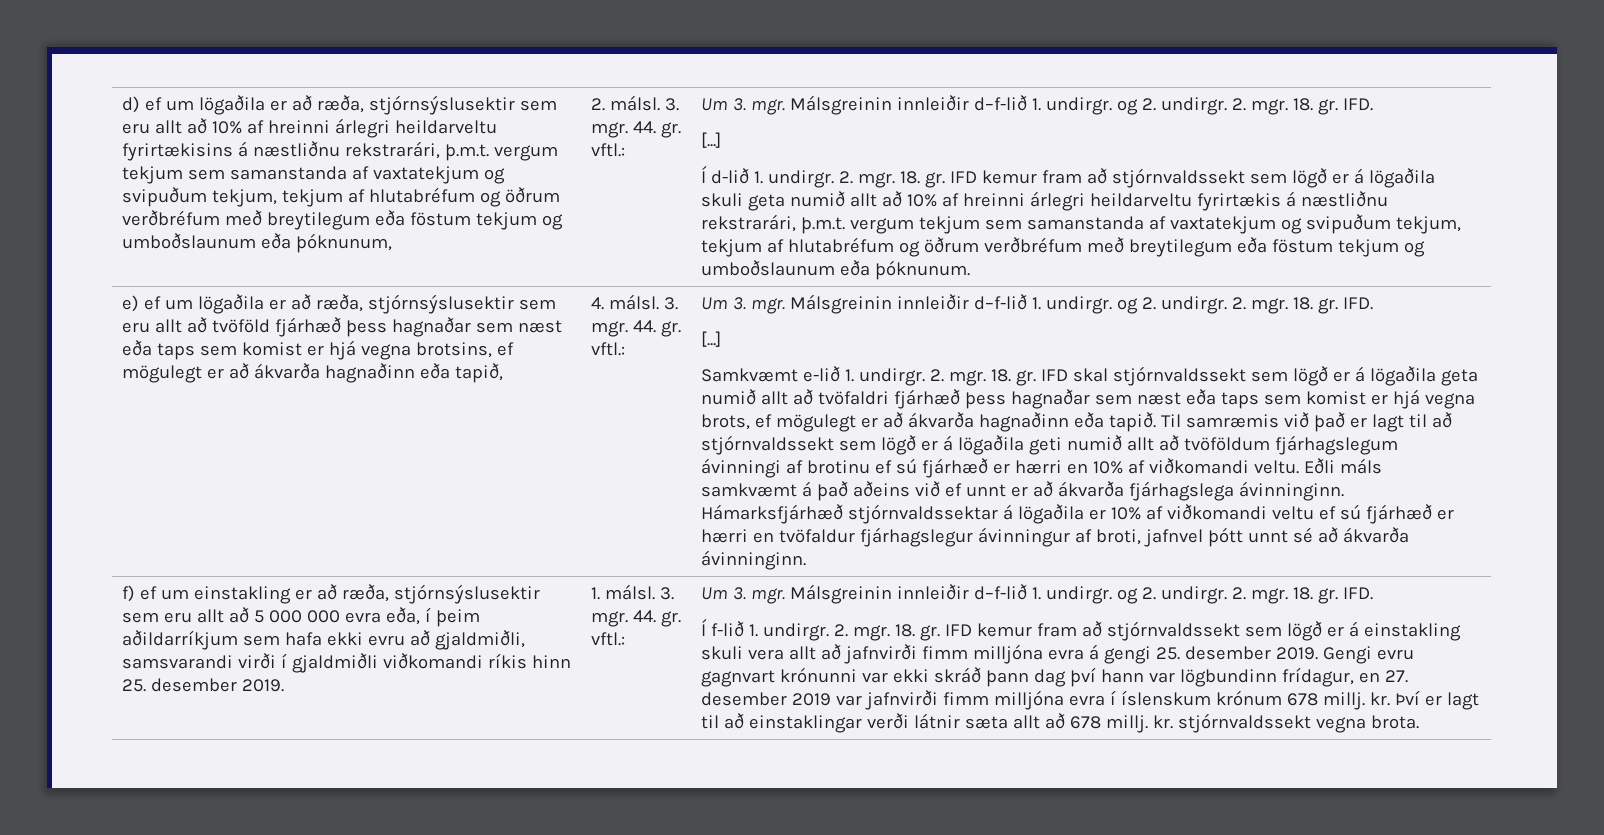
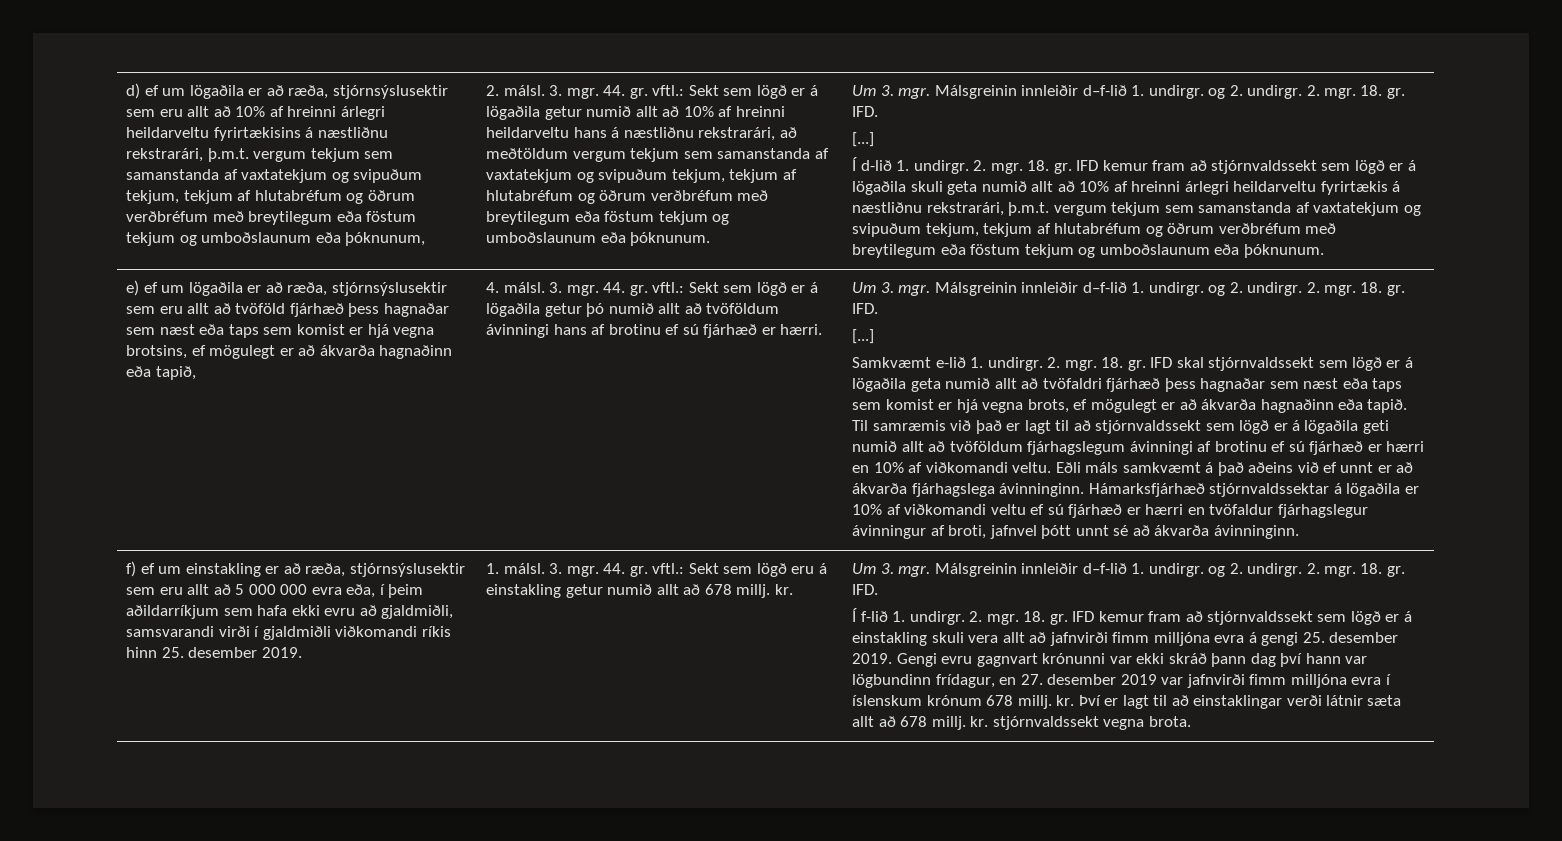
- 2. málsl. 3. mgr. 44. gr. vftl.:
+ 2. málsl. 3. mgr. 44. gr. vftl.: Sekt sem lögð er á lögaðila getur numið allt að 10% af hreinni heildarveltu hans á næstliðnu rekstrarári, að meðtöldum vergum tekjum sem samanstanda af vaxtatekjum og svipuðum tekjum, tekjum af hlutabréfum og öðrum verðbréfum með breytilegum eða föstum tekjum og umboðslaunum eða þóknunum.
- 4. málsl. 3. mgr. 44. gr. vftl.:
+ 4. málsl. 3. mgr. 44. gr. vftl.: Sekt sem lögð er á lögaðila getur þó numið allt að tvöföldum ávinningi hans af brotinu ef sú fjárhæð er hærri.
- 1. málsl. 3. mgr. 44. gr. vftl.:
+ 1. málsl. 3. mgr. 44. gr. vftl.: Sekt sem lögð eru á einstakling getur numið allt að 678 millj. kr.

